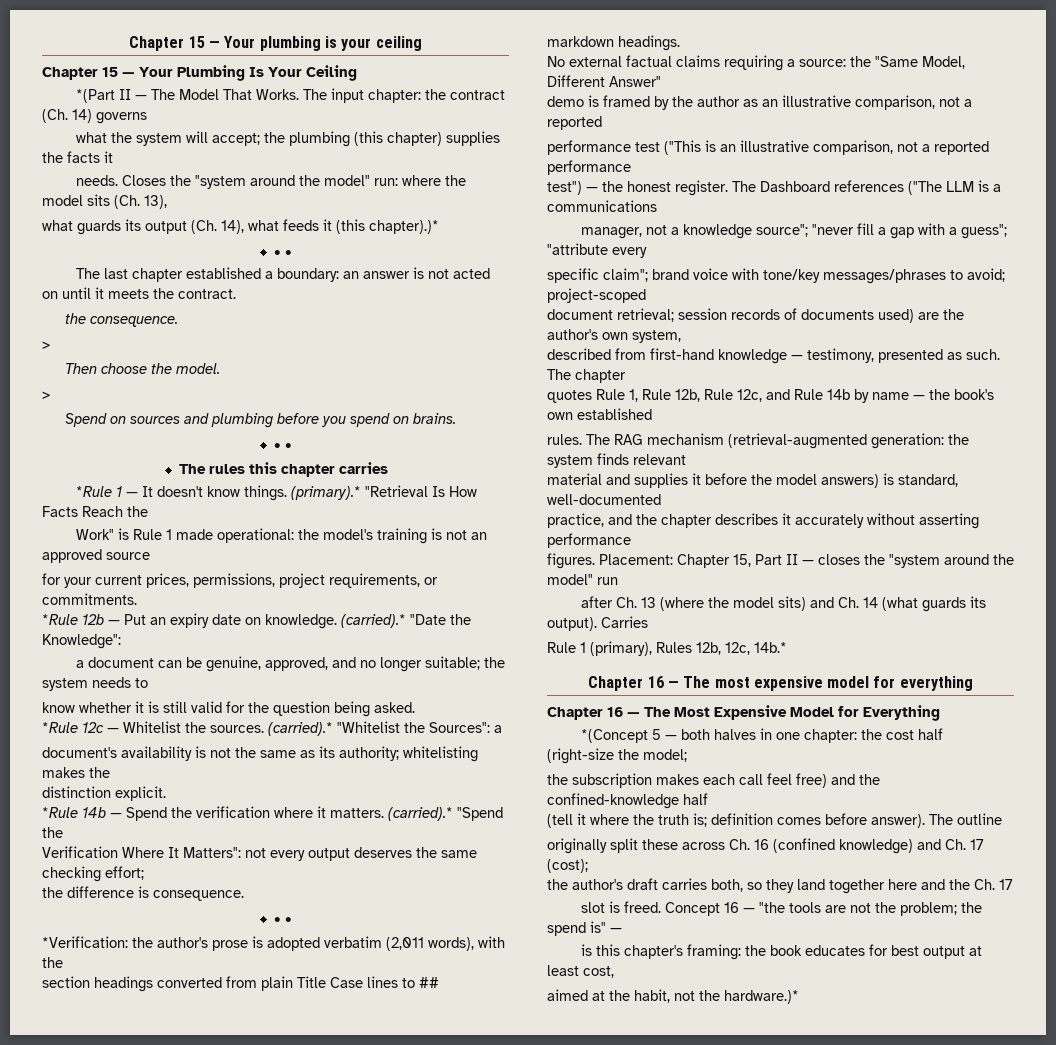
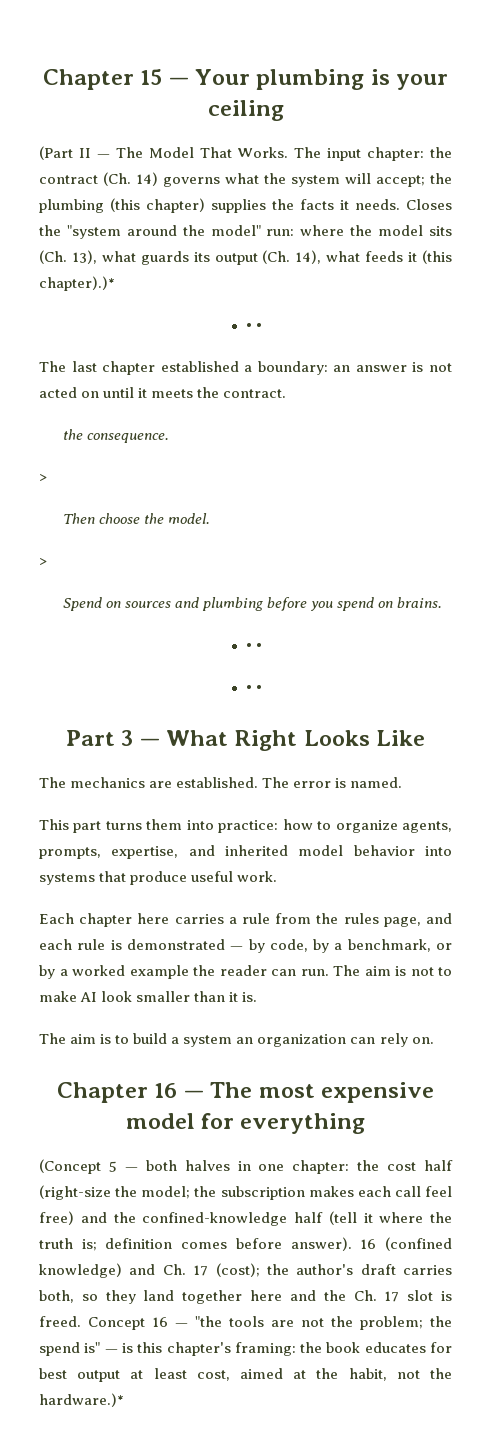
- Chapter 15 — Your Plumbing Is Your Ceiling
- *(Part II — The Model That Works.
+ (Part II — The Model That Works.
- The input chapter: the contract (Ch. 14) governs
- what the system will accept; the plumbing (this chapter) supplies the facts it
- needs.
+ The input chapter: the contract (Ch. 14) governs what the system will accept; the plumbing (this chapter) supplies the facts it needs.
- Closes the "system around the model" run: where the model sits (Ch. 13),
- what guards its output (Ch. 14), what feeds it (this chapter).)*
+ Closes the "system around the model" run: where the model sits (Ch. 13), what guards its output (Ch. 14), what feeds it (this chapter).)*
  Spend on sources and plumbing before you spend on brains.
  • •
- The rules this chapter carries
- *Rule 1 — It doesn't know things. (primary).* "Retrieval Is How Facts Reach the
- Work" is Rule 1 made operational: the model's training is not an approved source
- for your current prices, permissions, project requirements, or commitments.
- *Rule 12b — Put an expiry date on knowledge. (carried).* "Date the Knowledge":
- a document can be genuine, approved, and no longer suitable; the system needs to
- know whether it is still valid for the question being asked.
- *Rule 12c — Whitelist the sources. (carried).* "Whitelist the Sources": a
- document's availability is not the same as its authority; whitelisting makes the
- distinction explicit.
- *Rule 14b — Spend the verification where it matters. (carried).* "Spend the
- Verification Where It Matters": not every output deserves the same checking effort;
- the difference is consequence.
  • •
- *Verification: the author's prose is adopted verbatim (2,011 words), with the
- section headings converted from plain Title Case lines to ## markdown headings.
- No external factual claims requiring a source: the "Same Model, Different Answer"
- demo is framed by the author as an illustrative comparison, not a reported
- performance test ("This is an illustrative comparison, not a reported performance
- test") — the honest register. The Dashboard references ("The LLM is a communications
- manager, not a knowledge source"; "never fill a gap with a guess"; "attribute every
- specific claim"; brand voice with tone/key messages/phrases to avoid; project-scoped
- document retrieval; session records of documents used) are the author's own system,
- described from first-hand knowledge — testimony, presented as such. The chapter
- quotes Rule 1, Rule 12b, Rule 12c, and Rule 14b by name — the book's own established
- rules. The RAG mechanism (retrieval-augmented generation: the system finds relevant
- material and supplies it before the model answers) is standard, well-documented
- practice, and the chapter describes it accurately without asserting performance
- figures. Placement: Chapter 15, Part II — closes the "system around the model" run
- after Ch. 13 (where the model sits) and Ch. 14 (what guards its output). Carries
- Rule 1 (primary), Rules 12b, 12c, 14b.*
+ Part 3 — What Right Looks Like
+ The mechanics are established. The error is named.
+ This part turns them into practice: how to organize agents, prompts, expertise, and inherited model behavior into systems that produce useful work.
+ Each chapter here carries a rule from the rules page, and each rule is demonstrated — by code, by a benchmark, or by a worked example the reader can run. The aim is not to make AI look smaller than it is.
+ The aim is to build a system an organization can rely on.
- Chapter 16 — The Most Expensive Model for Everything
- *(Concept 5 — both halves in one chapter: the cost half (right-size the model;
- the subscription makes each call feel free) and the confined-knowledge half
- (tell it where the truth is; definition comes before answer).
+ (Concept 5 — both halves in one chapter: the cost half (right-size the model; the subscription makes each call feel free) and the confined-knowledge half (tell it where the truth is; definition comes before answer).
- The outline
- originally split these across Ch. 16 (confined knowledge) and Ch. 17 (cost);
- the author's draft carries both, so they land together here and the Ch. 17
- slot is freed.
+ 16 (confined knowledge) and Ch. 17 (cost); the author's draft carries both, so they land together here and the Ch. 17 slot is freed.
- Concept 16 — "the tools are not the problem; the spend is" —
- is this chapter's framing: the book educates for best output at least cost,
- aimed at the habit, not the hardware.)*
+ Concept 16 — "the tools are not the problem; the spend is" — is this chapter's framing: the book educates for best output at least cost, aimed at the habit, not the hardware.)*

